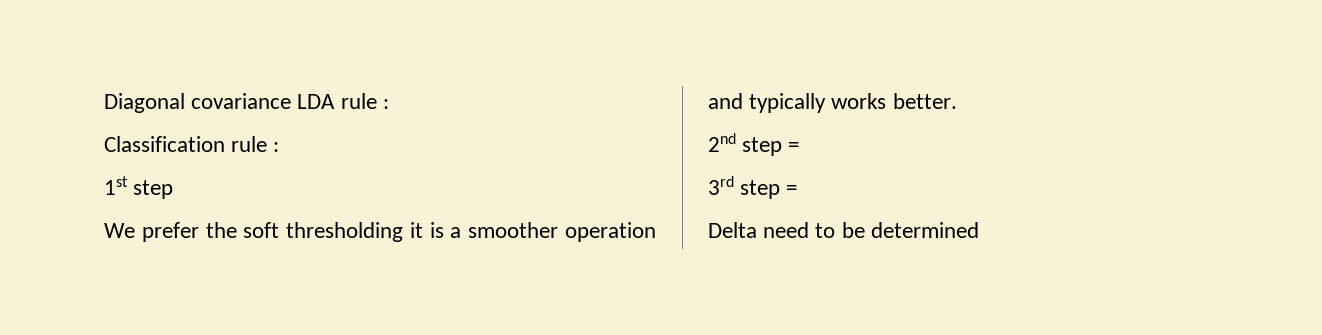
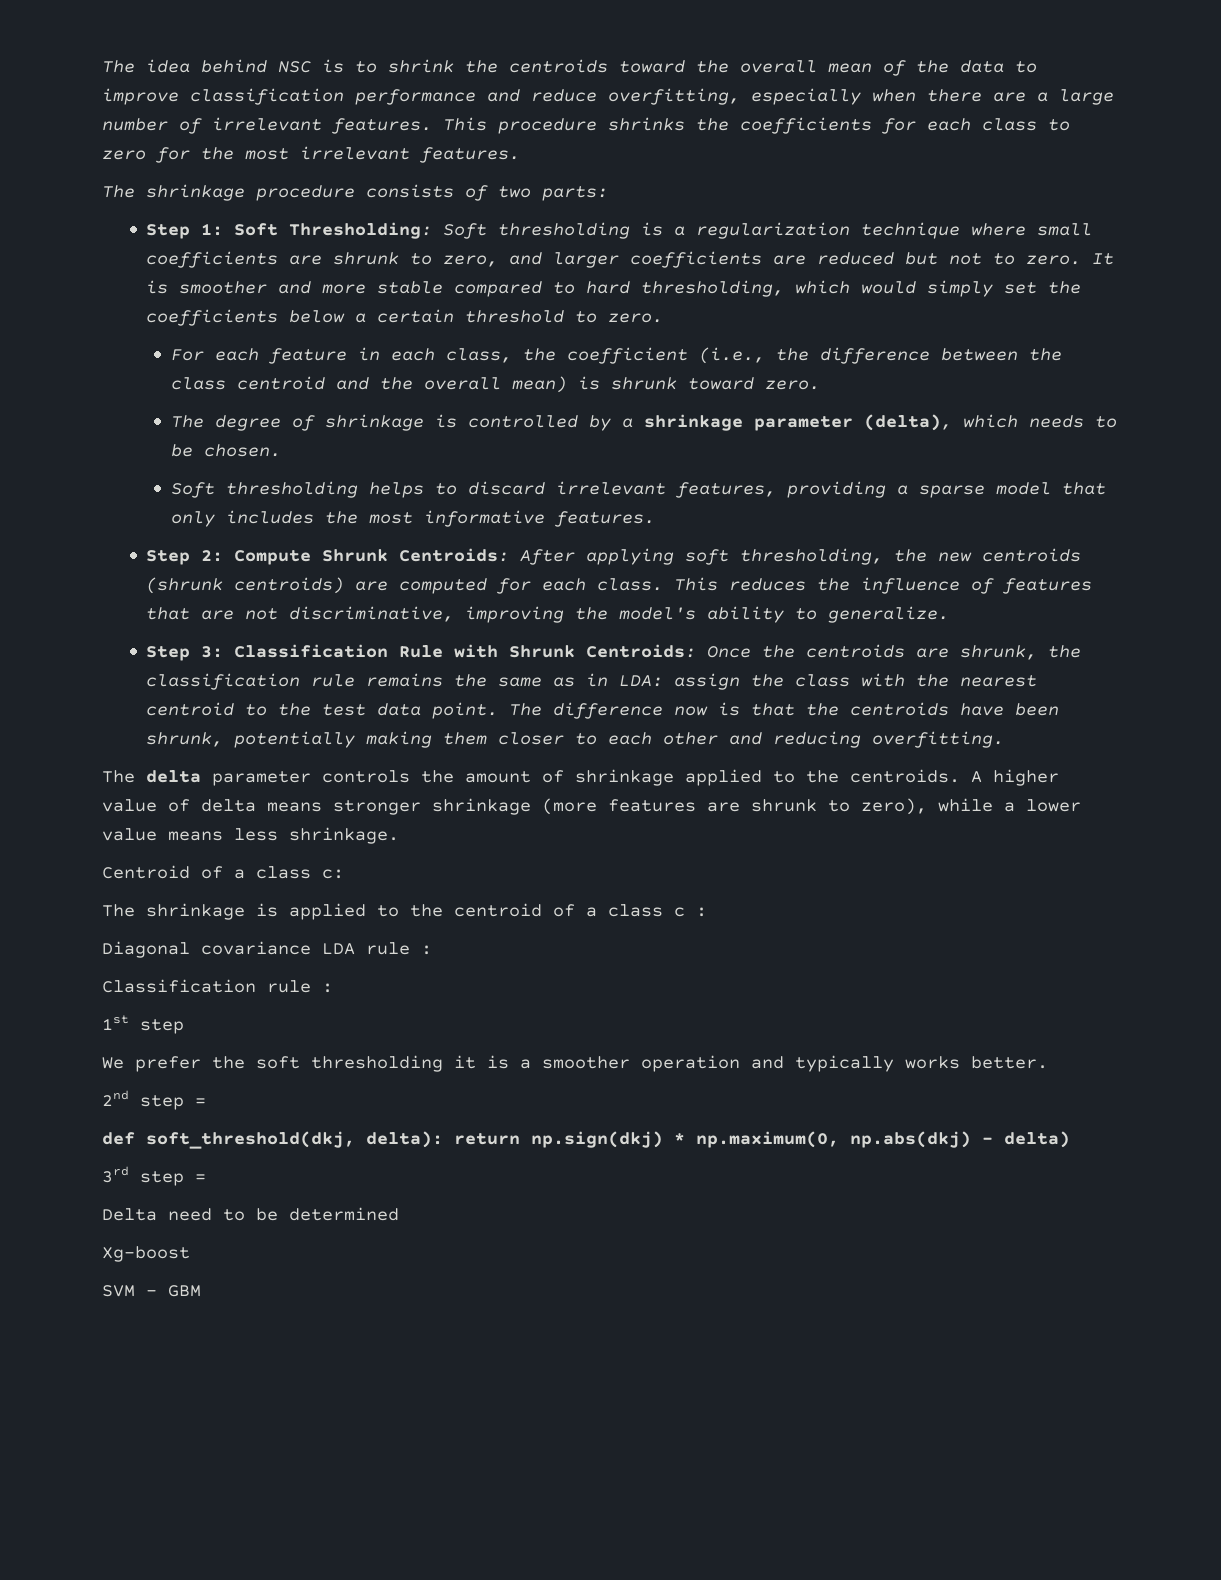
+ The idea behind NSC is to shrink the centroids toward the overall mean of the data to improve classification performance and reduce overfitting, especially when there are a large number of irrelevant features. This procedure shrinks the coefficients for each class to zero for the most irrelevant features.
+ The shrinkage procedure consists of two parts:
+ Step 1: Soft Thresholding: Soft thresholding is a regularization technique where small coefficients are shrunk to zero, and larger coefficients are reduced but not to zero. It is smoother and more stable compared to hard thresholding, which would simply set the coefficients below a certain threshold to zero.
+ For each feature in each class, the coefficient (i.e., the difference between the class centroid and the overall mean) is shrunk toward zero.
+ The degree of shrinkage is controlled by a shrinkage parameter (delta), which needs to be chosen.
+ Soft thresholding helps to discard irrelevant features, providing a sparse model that only includes the most informative features.
+ Step 2: Compute Shrunk Centroids: After applying soft thresholding, the new centroids (shrunk centroids) are computed for each class. This reduces the influence of features that are not discriminative, improving the model's ability to generalize.
+ Step 3: Classification Rule with Shrunk Centroids: Once the centroids are shrunk, the classification rule remains the same as in LDA: assign the class with the nearest centroid to the test data point. The difference now is that the centroids have been shrunk, potentially making them closer to each other and reducing overfitting.
+ The delta parameter controls the amount of shrinkage applied to the centroids. A higher value of delta means stronger shrinkage (more features are shrunk to zero), while a lower value means less shrinkage.
+ Centroid of a class c:
+ The shrinkage is applied to the centroid of a class c :
+ def soft_threshold(dkj, delta): return np.sign(dkj) * np.maximum(0, np.abs(dkj) - delta)
+ Xg-boost
+ SVM – GBM

